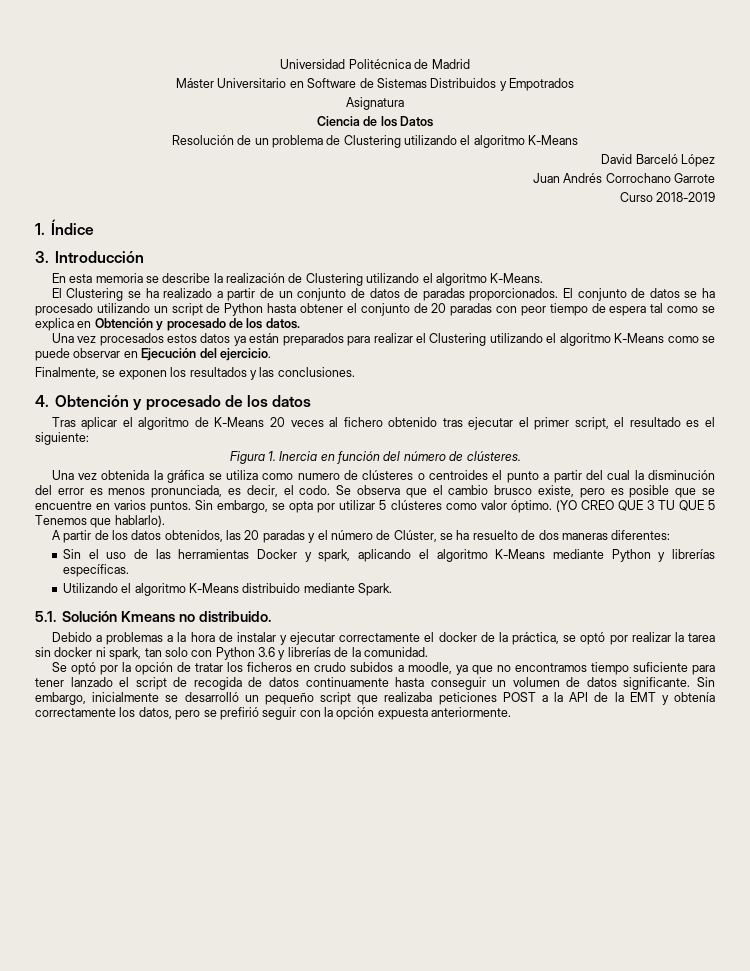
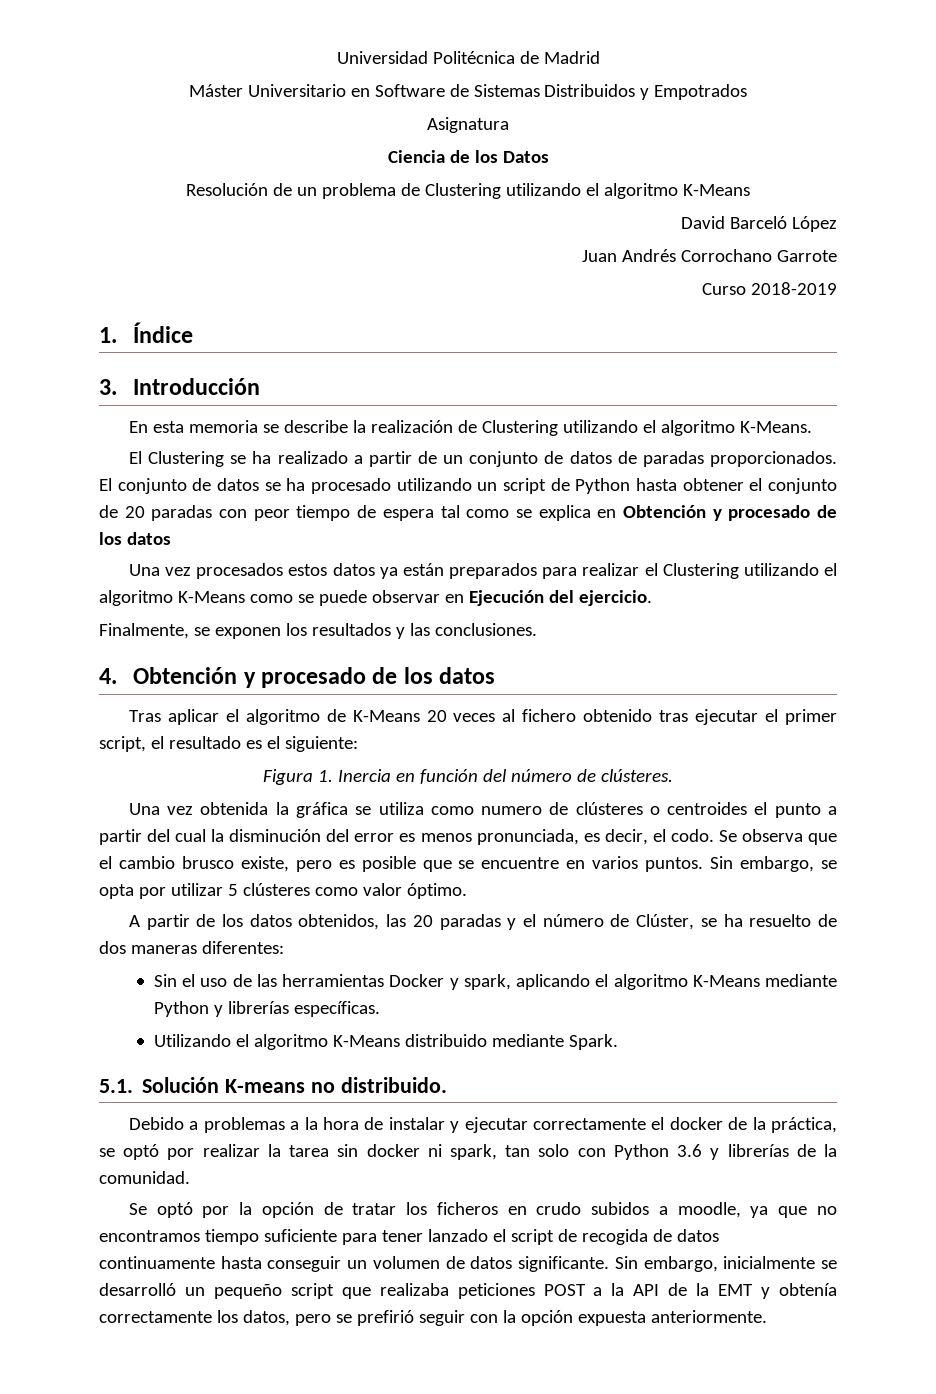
- El conjunto de datos se ha procesado utilizando un script de Python hasta obtener el conjunto de 20 paradas con peor tiempo de espera tal como se explica en Obtención y procesado de los datos.
+ El conjunto de datos se ha procesado utilizando un script de Python hasta obtener el conjunto de 20 paradas con peor tiempo de espera tal como se explica en Obtención y procesado de los datos
- (YO CREO QUE 3 TU QUE 5 Tenemos que hablarlo).
- 5.1. Solución Kmeans no distribuido.
+ 5.1. Solución K-means no distribuido.

